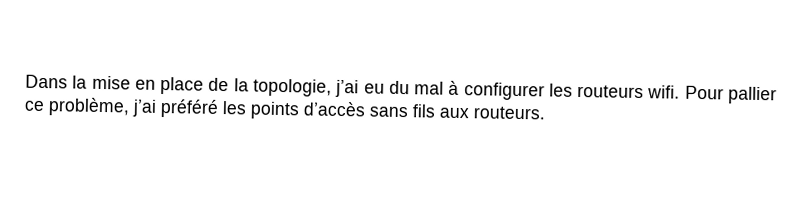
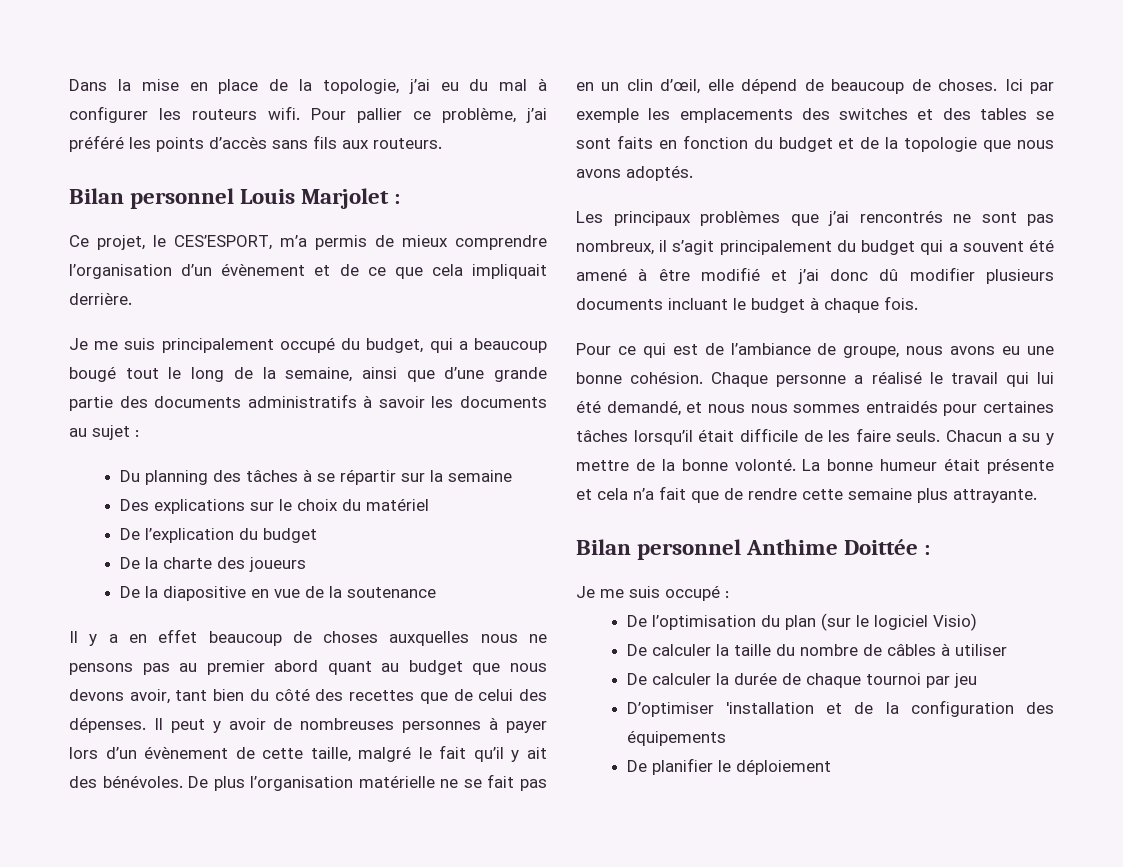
+ Bilan personnel Louis Marjolet :
+ Ce projet, le CES’ESPORT, m’a permis de mieux comprendre l’organisation d’un évènement et de ce que cela impliquait derrière.
+ Je me suis principalement occupé du budget, qui a beaucoup bougé tout le long de la semaine, ainsi que d’une grande partie des documents administratifs à savoir les documents au sujet :
+ Du planning des tâches à se répartir sur la semaine
+ Des explications sur le choix du matériel
+ De l’explication du budget
+ De la charte des joueurs
+ De la diapositive en vue de la soutenance
+ Il y a en effet beaucoup de choses auxquelles nous ne pensons pas au premier abord quant au budget que nous devons avoir, tant bien du côté des recettes que de celui des dépenses. Il peut y avoir de nombreuses personnes à payer lors d’un évènement de cette taille, malgré le fait qu’il y ait des bénévoles. De plus l’organisation matérielle ne se fait pas en un clin d’œil, elle dépend de beaucoup de choses. Ici par exemple les emplacements des switches et des tables se sont faits en fonction du budget et de la topologie que nous avons adoptés.
+ Les principaux problèmes que j’ai rencontrés ne sont pas nombreux, il s’agit principalement du budget qui a souvent été amené à être modifié et j’ai donc dû modifier plusieurs documents incluant le budget à chaque fois.
+ Pour ce qui est de l’ambiance de groupe, nous avons eu une bonne cohésion. Chaque personne a réalisé le travail qui lui été demandé, et nous nous sommes entraidés pour certaines tâches lorsqu’il était difficile de les faire seuls. Chacun a su y mettre de la bonne volonté. La bonne humeur était présente et cela n’a fait que de rendre cette semaine plus attrayante.
+ Bilan personnel Anthime Doittée :
+ Je me suis occupé :
+ De l’optimisation du plan (sur le logiciel Visio)
+ De calculer la taille du nombre de câbles à utiliser
+ De calculer la durée de chaque tournoi par jeu
+ D’optimiser 'installation et de la configuration des équipements
+ De planifier le déploiement

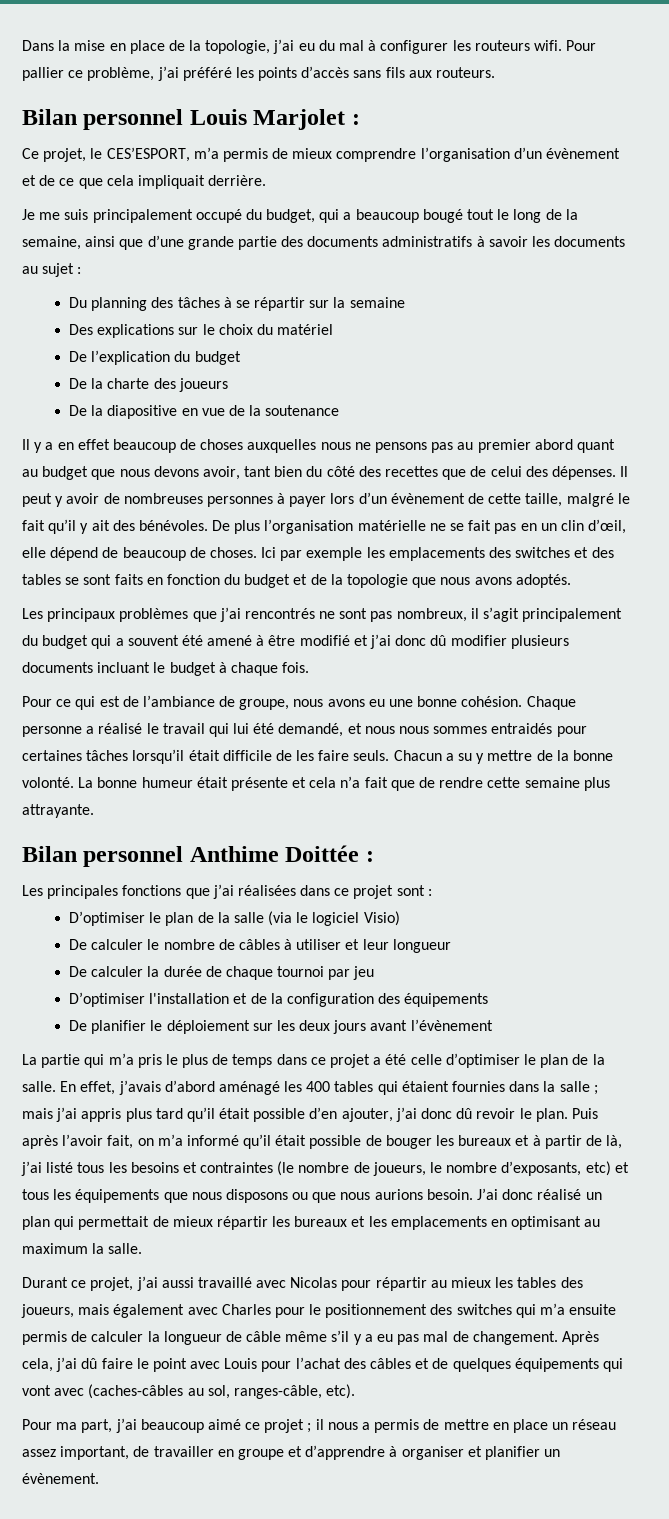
- Je me suis occupé :
- De l’optimisation du plan (sur le logiciel Visio)
+ Les principales fonctions que j’ai réalisées dans ce projet sont :
+ D’optimiser le plan de la salle (via le logiciel Visio)
- De calculer la taille du nombre de câbles à utiliser
+ De calculer le nombre de câbles à utiliser et leur longueur
- D’optimiser 'installation et de la configuration des équipements
+ D’optimiser l'installation et de la configuration des équipements
- De planifier le déploiement
+ De planifier le déploiement sur les deux jours avant l’évènement
+ La partie qui m’a pris le plus de temps dans ce projet a été celle d’optimiser le plan de la salle. En effet, j’avais d’abord aménagé les 400 tables qui étaient fournies dans la salle ; mais j’ai appris plus tard qu’il était possible d’en ajouter, j’ai donc dû revoir le plan. Puis après l’avoir fait, on m’a informé qu’il était possible de bouger les bureaux et à partir de là, j’ai listé tous les besoins et contraintes (le nombre de joueurs, le nombre d’exposants, etc) et tous les équipements que nous disposons ou que nous aurions besoin. J’ai donc réalisé un plan qui permettait de mieux répartir les bureaux et les emplacements en optimisant au maximum la salle.
+ Durant ce projet, j’ai aussi travaillé avec Nicolas pour répartir au mieux les tables des joueurs, mais également avec Charles pour le positionnement des switches qui m’a ensuite permis de calculer la longueur de câble même s’il y a eu pas mal de changement. Après cela, j’ai dû faire le point avec Louis pour l’achat des câbles et de quelques équipements qui vont avec (caches-câbles au sol, ranges-câble, etc).
+ Pour ma part, j’ai beaucoup aimé ce projet ; il nous a permis de mettre en place un réseau assez important, de travailler en groupe et d’apprendre à organiser et planifier un évènement.

